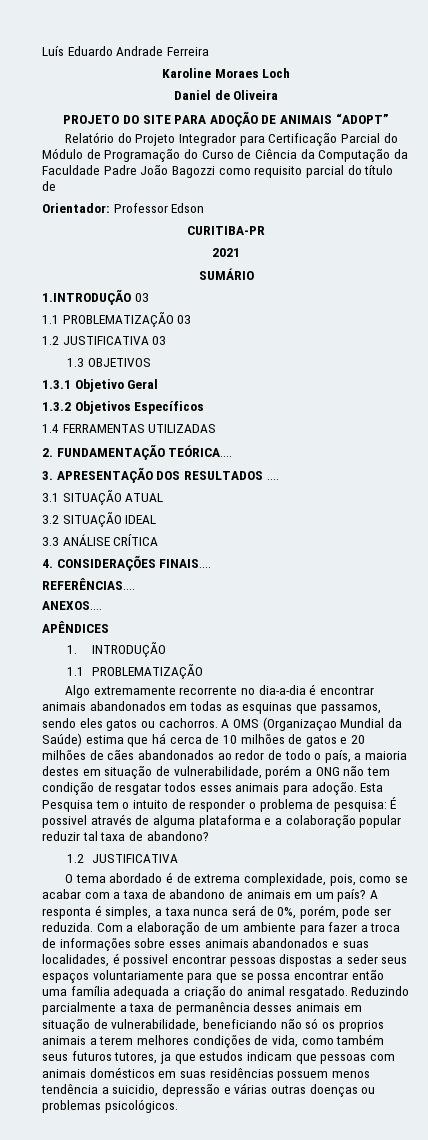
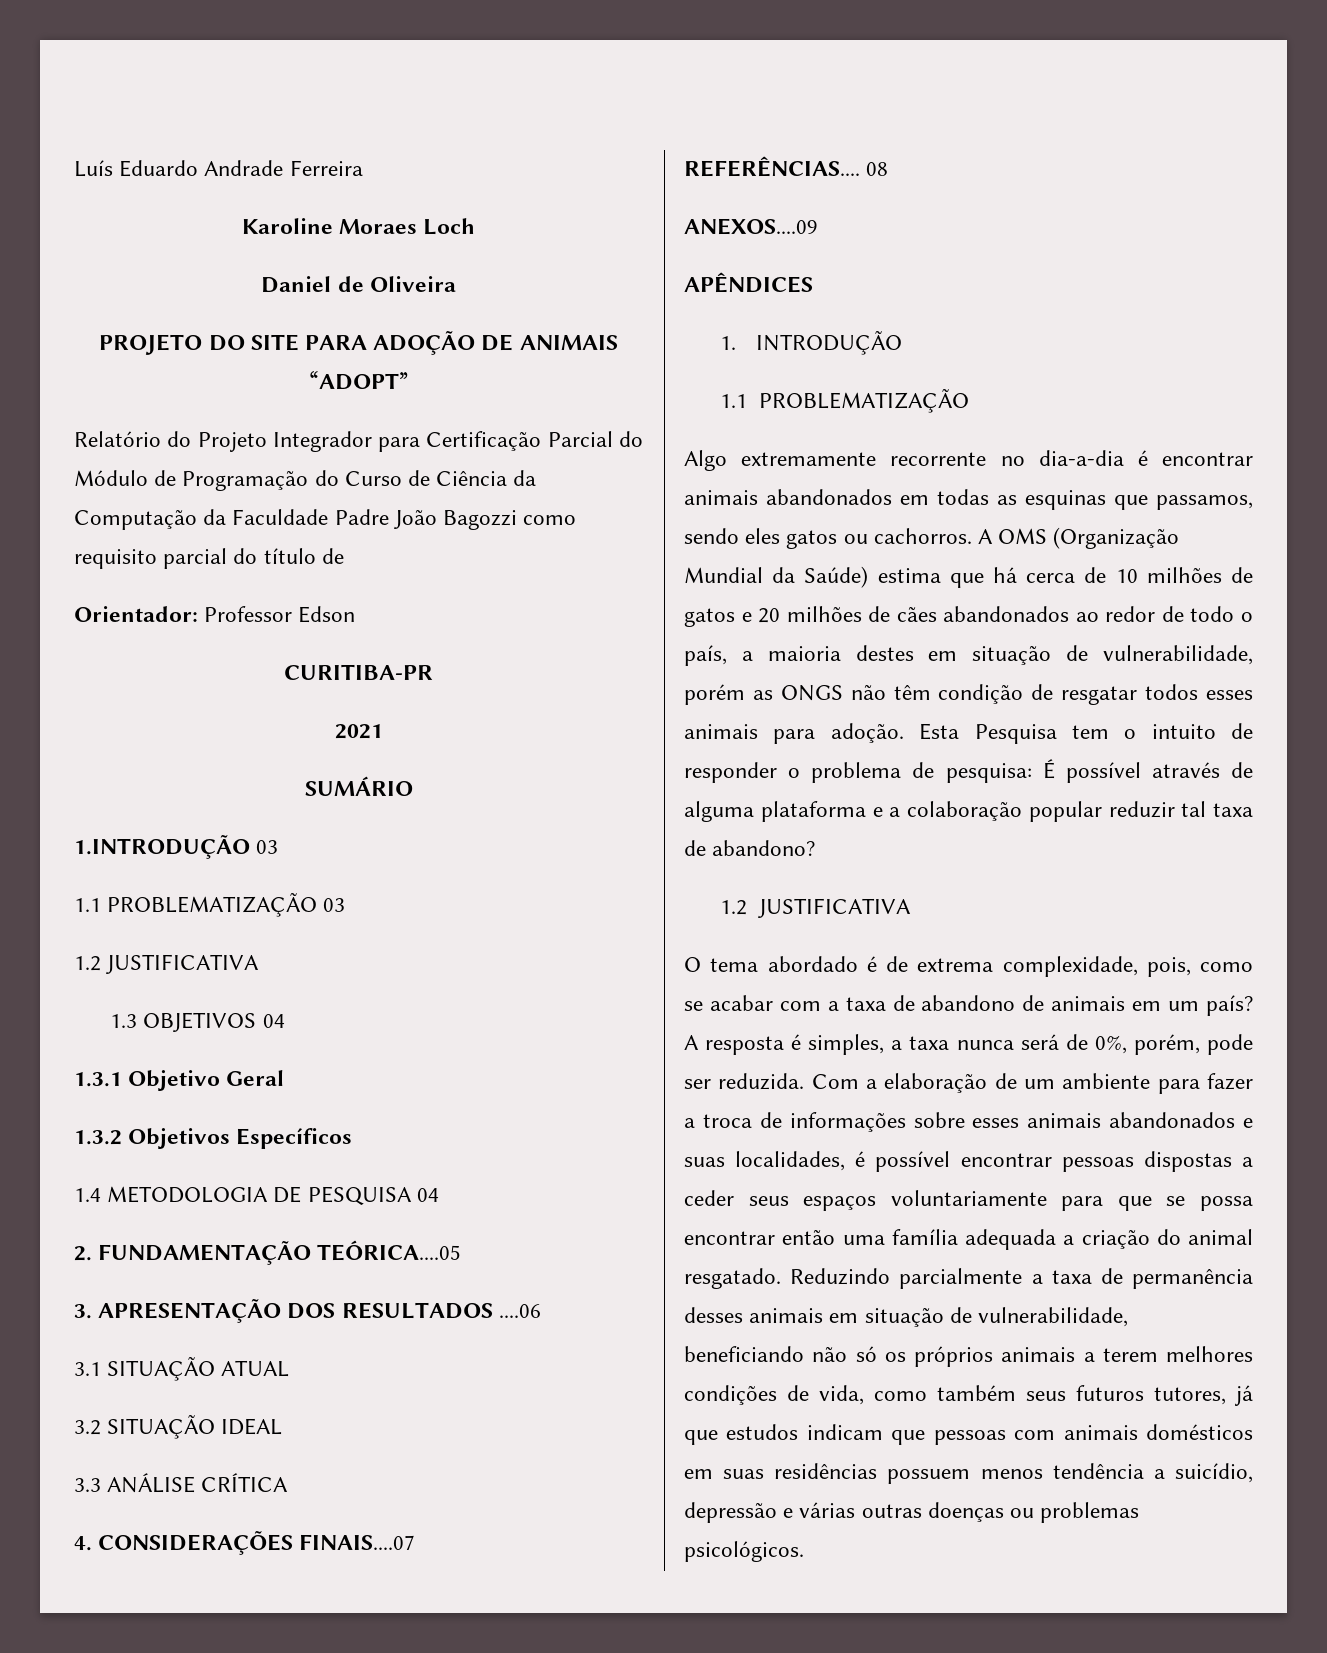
  1.1 PROBLEMATIZAÇÃO 03
- 1.2 JUSTIFICATIVA 03
+ 1.2 JUSTIFICATIVA
- 1.3 OBJETIVOS
+ 1.3 OBJETIVOS 04
- 1.4 FERRAMENTAS UTILIZADAS
+ 1.4 METODOLOGIA DE PESQUISA 04
- 2. FUNDAMENTAÇÃO TEÓRICA....
+ 2. FUNDAMENTAÇÃO TEÓRICA....05
- 3. APRESENTAÇÃO DOS RESULTADOS ....
+ 3. APRESENTAÇÃO DOS RESULTADOS ....06
- 4. CONSIDERAÇÕES FINAIS....
+ 4. CONSIDERAÇÕES FINAIS....07
- REFERÊNCIAS....
- ANEXOS....
+ REFERÊNCIAS.... 08
+ ANEXOS....09
- A OMS (Organizaçao Mundial da Saúde) estima que há cerca de 10 milhões de gatos e 20 milhões de cães abandonados ao redor de todo o país, a maioria destes em situação de vulnerabilidade, porém a ONG não tem condição de resgatar todos esses animais para adoção.
+ A OMS (Organização Mundial da Saúde) estima que há cerca de 10 milhões de gatos e 20 milhões de cães abandonados ao redor de todo o país, a maioria destes em situação de vulnerabilidade, porém as ONGS não têm condição de resgatar todos esses animais para adoção.
- Esta Pesquisa tem o intuito de responder o problema de pesquisa: É possivel através de alguma plataforma e a colaboração popular reduzir tal taxa de abandono?
+ Esta Pesquisa tem o intuito de responder o problema de pesquisa: É possível através de alguma plataforma e a colaboração popular reduzir tal taxa de abandono?
- A responta é simples, a taxa nunca será de 0%, porém, pode ser reduzida.
+ A resposta é simples, a taxa nunca será de 0%, porém, pode ser reduzida.
- Com a elaboração de um ambiente para fazer a troca de informações sobre esses animais abandonados e suas localidades, é possivel encontrar pessoas dispostas a seder seus espaços voluntariamente para que se possa encontrar então uma família adequada a criação do animal resgatado.
+ Com a elaboração de um ambiente para fazer a troca de informações sobre esses animais abandonados e suas localidades, é possível encontrar pessoas dispostas a ceder seus espaços voluntariamente para que se possa encontrar então uma família adequada a criação do animal resgatado.
- Reduzindo parcialmente a taxa de permanência desses animais em situação de vulnerabilidade, beneficiando não só os proprios animais a terem melhores condições de vida, como também seus futuros tutores, ja que estudos indicam que pessoas com animais domésticos em suas residências possuem menos tendência a suicidio, depressão e várias outras doenças ou problemas psicológicos.
+ Reduzindo parcialmente a taxa de permanência desses animais em situação de vulnerabilidade, beneficiando não só os próprios animais a terem melhores condições de vida, como também seus futuros tutores, já que estudos indicam que pessoas com animais domésticos em suas residências possuem menos tendência a suicídio, depressão e várias outras doenças ou problemas psicológicos.

